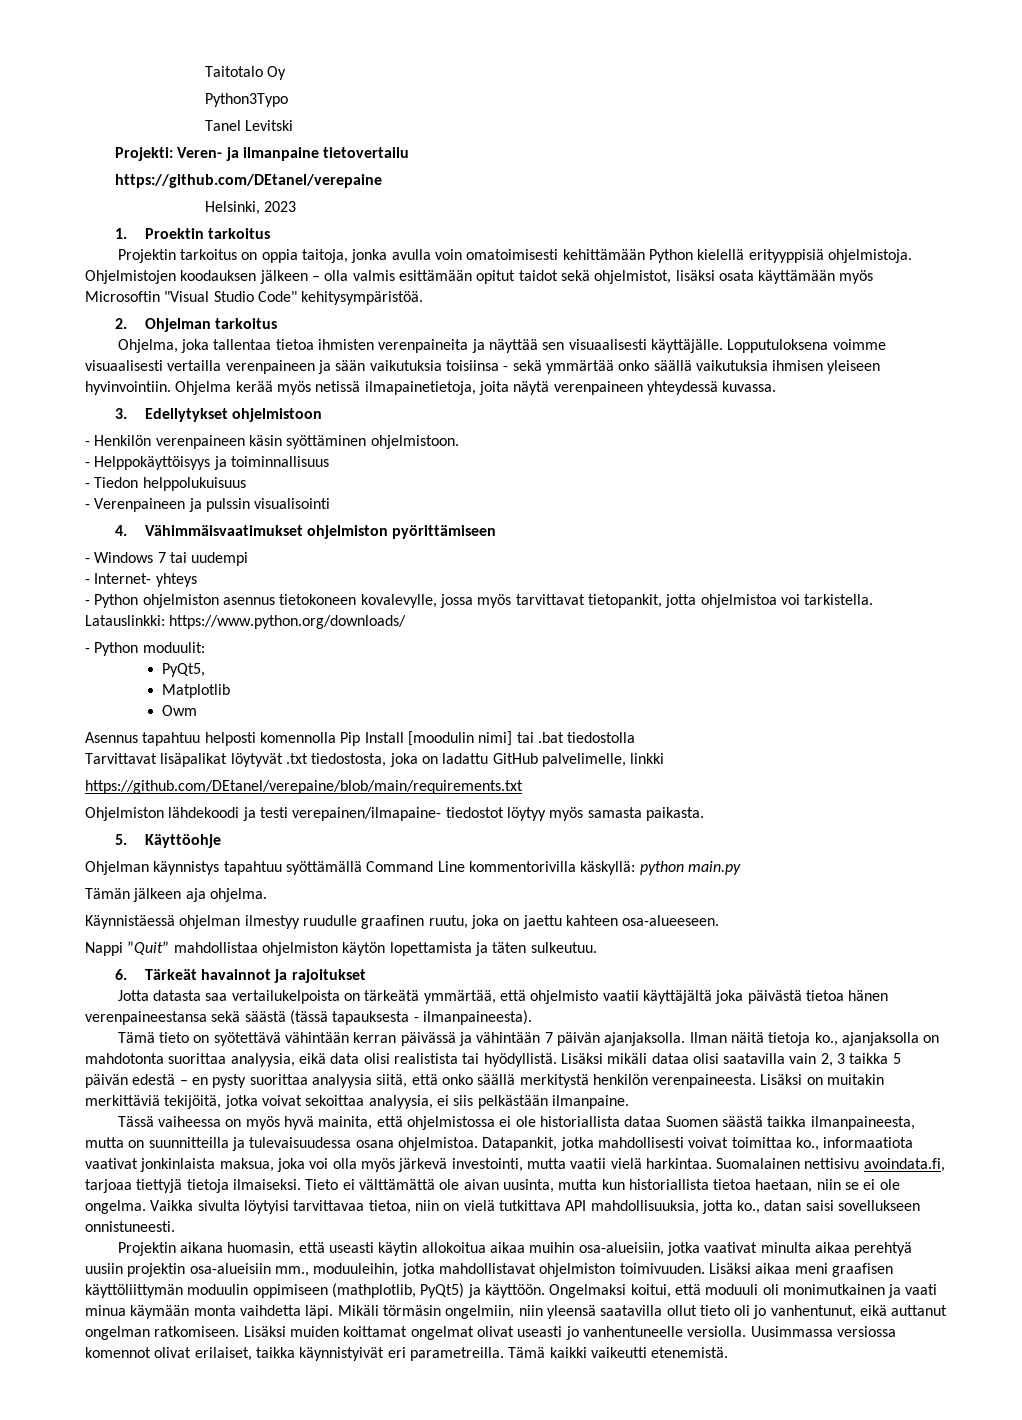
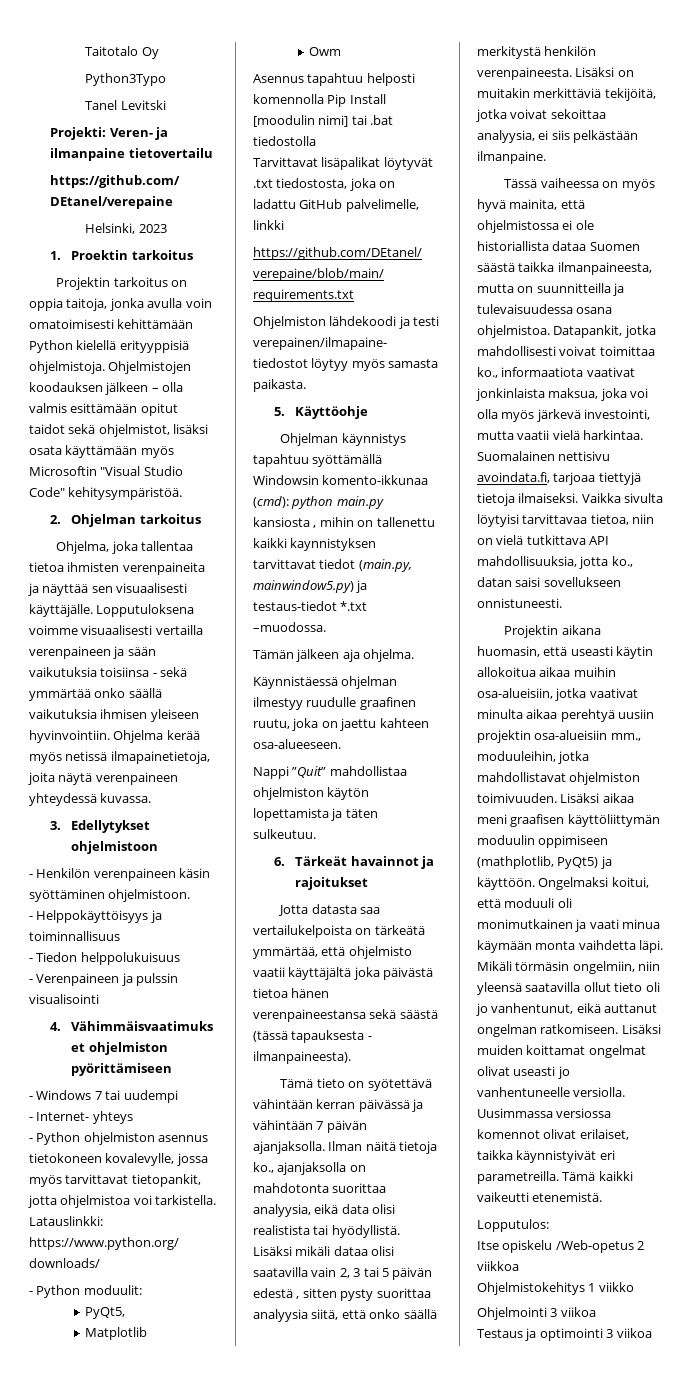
- Ohjelman käynnistys tapahtuu syöttämällä Command Line kommentorivilla käskyllä: python main.py
+ Ohjelman käynnistys tapahtuu syöttämällä Windowsin komento-ikkunaa (cmd): python main.py kansiosta , mihin on tallenettu kaikki kaynnistyksen tarvittavat tiedot (main.py, mainwindow5.py) ja testaus-tiedot *.txt –muodossa.
- Lisäksi mikäli dataa olisi saatavilla vain 2, 3 taikka 5 päivän edestä – en pysty suorittaa analyysia siitä, että onko säällä merkitystä henkilön verenpaineesta.
+ Lisäksi mikäli dataa olisi saatavilla vain 2, 3 tai 5 päivän edestä , sitten pysty suorittaa analyysia siitä, että onko säällä merkitystä henkilön verenpaineesta.
- Tieto ei välttämättä ole aivan uusinta, mutta kun historiallista tietoa haetaan, niin se ei ole ongelma.
+ Lopputulos:
+ Itse opiskelu /Web-opetus 2 viikkoa
+ Ohjelmistokehitys 1 viikko
+ Ohjelmointi 3 viikoa
+ Testaus ja optimointi 3 viikoa

